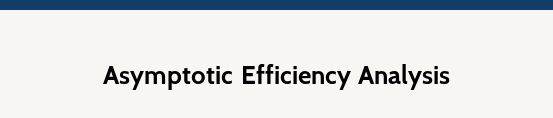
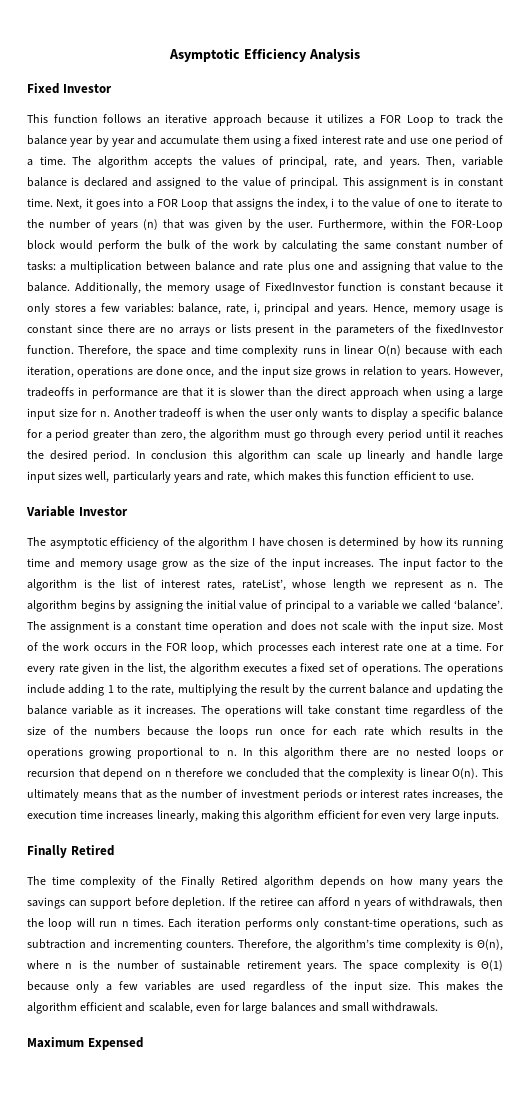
+ Fixed Investor
+ This function follows an iterative approach because it utilizes a FOR Loop to track the balance year by year and accumulate them using a fixed interest rate and use one period of a time. The algorithm accepts the values of principal, rate, and years. Then, variable balance is declared and assigned to the value of principal. This assignment is in constant time. Next, it goes into a FOR Loop that assigns the index, i to the value of one to iterate to the number of years (n) that was given by the user. Furthermore, within the FOR-Loop block would perform the bulk of the work by calculating the same constant number of tasks: a multiplication between balance and rate plus one and assigning that value to the balance. Additionally, the memory usage of FixedInvestor function is constant because it only stores a few variables: balance, rate, i, principal and years. Hence, memory usage is constant since there are no arrays or lists present in the parameters of the fixedInvestor function. Therefore, the space and time complexity runs in linear O(n) because with each iteration, operations are done once, and the input size grows in relation to years. However, tradeoffs in performance are that it is slower than the direct approach when using a large input size for n. Another tradeoff is when the user only wants to display a specific balance for a period greater than zero, the algorithm must go through every period until it reaches the desired period. In conclusion this algorithm can scale up linearly and handle large input sizes well, particularly years and rate, which makes this function efficient to use.
+ Variable Investor
+ The asymptotic efficiency of the algorithm I have chosen is determined by how its running time and memory usage grow as the size of the input increases. The input factor to the algorithm is the list of interest rates, rateList’, whose length we represent as n. The algorithm begins by assigning the initial value of principal to a variable we called ‘balance’. The assignment is a constant time operation and does not scale with the input size. Most of the work occurs in the FOR loop, which processes each interest rate one at a time. For every rate given in the list, the algorithm executes a fixed set of operations. The operations include adding 1 to the rate, multiplying the result by the current balance and updating the balance variable as it increases. The operations will take constant time regardless of the size of the numbers because the loops run once for each rate which results in the operations growing proportional to n. In this algorithm there are no nested loops or recursion that depend on n therefore we concluded that the complexity is linear O(n). This ultimately means that as the number of investment periods or interest rates increases, the execution time increases linearly, making this algorithm efficient for even very large inputs.
+ Finally Retired
+ The time complexity of the Finally Retired algorithm depends on how many years the savings can support before depletion. If the retiree can afford n years of withdrawals, then the loop will run n times. Each iteration performs only constant-time operations, such as subtraction and incrementing counters. Therefore, the algorithm’s time complexity is Θ(n), where n is the number of sustainable retirement years. The space complexity is Θ(1) because only a few variables are used regardless of the input size. This makes the algorithm efficient and scalable, even for large balances and small withdrawals.
+ Maximum Expensed

